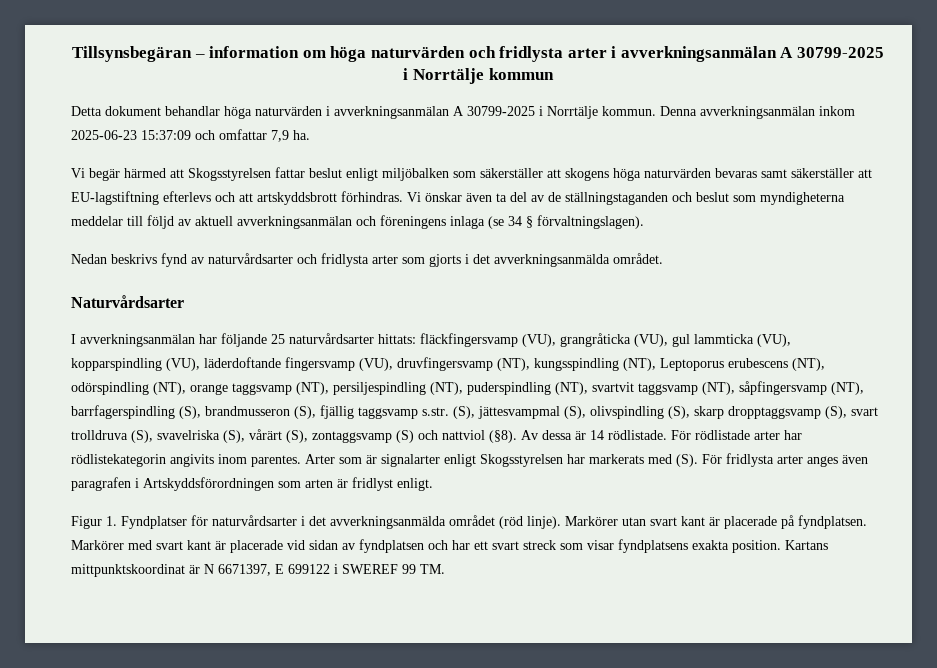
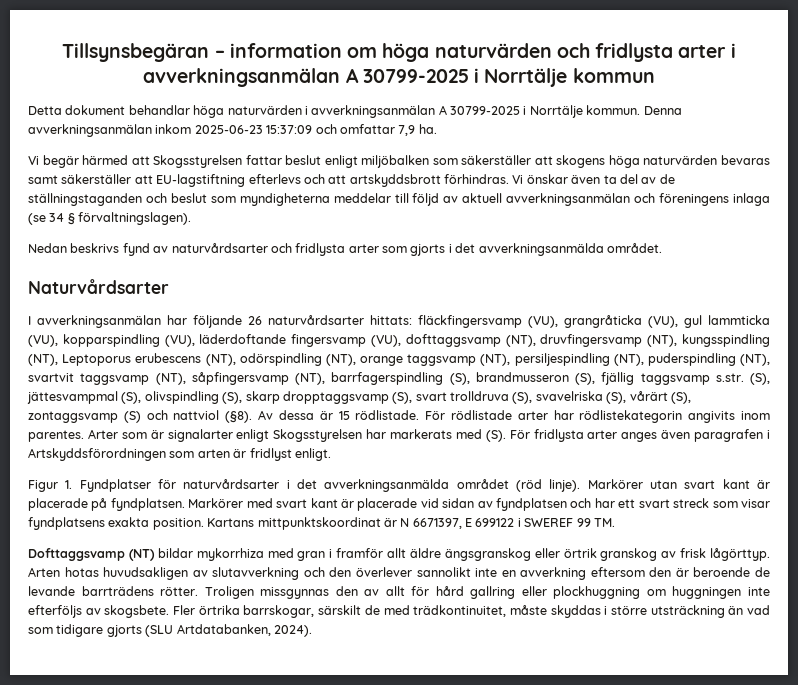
- I avverkningsanmälan har följande 25 naturvårdsarter hittats:
+ I avverkningsanmälan har följande 26 naturvårdsarter hittats:
- fläckfingersvamp (VU), grangråticka (VU), gul lammticka (VU), kopparspindling (VU), läderdoftande fingersvamp (VU), druvfingersvamp (NT), kungsspindling (NT), Leptoporus erubescens (NT), odörspindling (NT), orange taggsvamp (NT), persiljespindling (NT), puderspindling (NT), svartvit taggsvamp (NT), såpfingersvamp (NT), barrfagerspindling (S), brandmusseron (S), fjällig taggsvamp s.str. (S), jättesvampmal (S), olivspindling (S), skarp dropptaggsvamp (S), svart trolldruva (S), svavelriska (S), vårärt (S), zontaggsvamp (S) och nattviol (§8).
+ fläckfingersvamp (VU), grangråticka (VU), gul lammticka (VU), kopparspindling (VU), läderdoftande fingersvamp (VU), dofttaggsvamp (NT), druvfingersvamp (NT), kungsspindling (NT), Leptoporus erubescens (NT), odörspindling (NT), orange taggsvamp (NT), persiljespindling (NT), puderspindling (NT), svartvit taggsvamp (NT), såpfingersvamp (NT), barrfagerspindling (S), brandmusseron (S), fjällig taggsvamp s.str. (S), jättesvampmal (S), olivspindling (S), skarp dropptaggsvamp (S), svart trolldruva (S), svavelriska (S), vårärt (S), zontaggsvamp (S) och nattviol (§8).
- Av dessa är 14 rödlistade.
+ Av dessa är 15 rödlistade.
+ Dofttaggsvamp (NT) bildar mykorrhiza med gran i framför allt äldre ängsgranskog eller örtrik granskog av frisk lågörttyp. Arten hotas huvudsakligen av slutavverkning och den överlever sannolikt inte en avverkning eftersom den är beroende de levande barrträdens rötter. Troligen missgynnas den av allt för hård gallring eller plockhuggning om huggningen inte efterföljs av skogsbete. Fler örtrika barrskogar, särskilt de med trädkontinuitet, måste skyddas i större utsträckning än vad som tidigare gjorts (SLU Artdatabanken, 2024).

